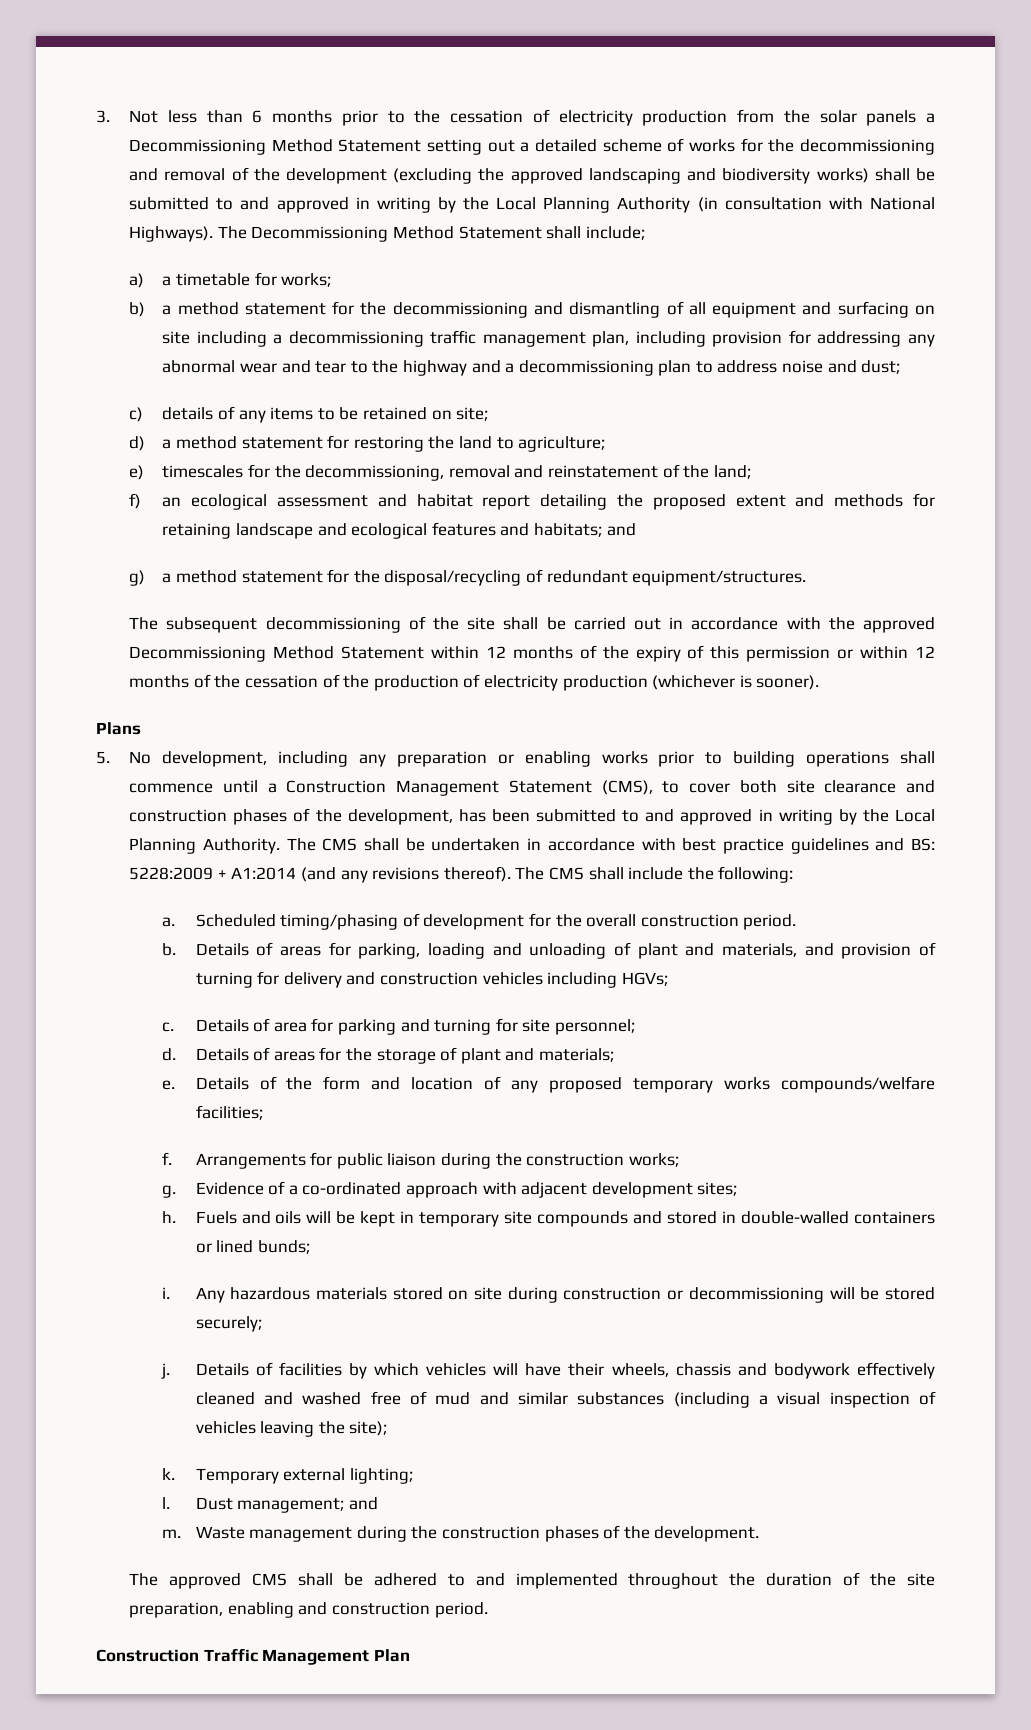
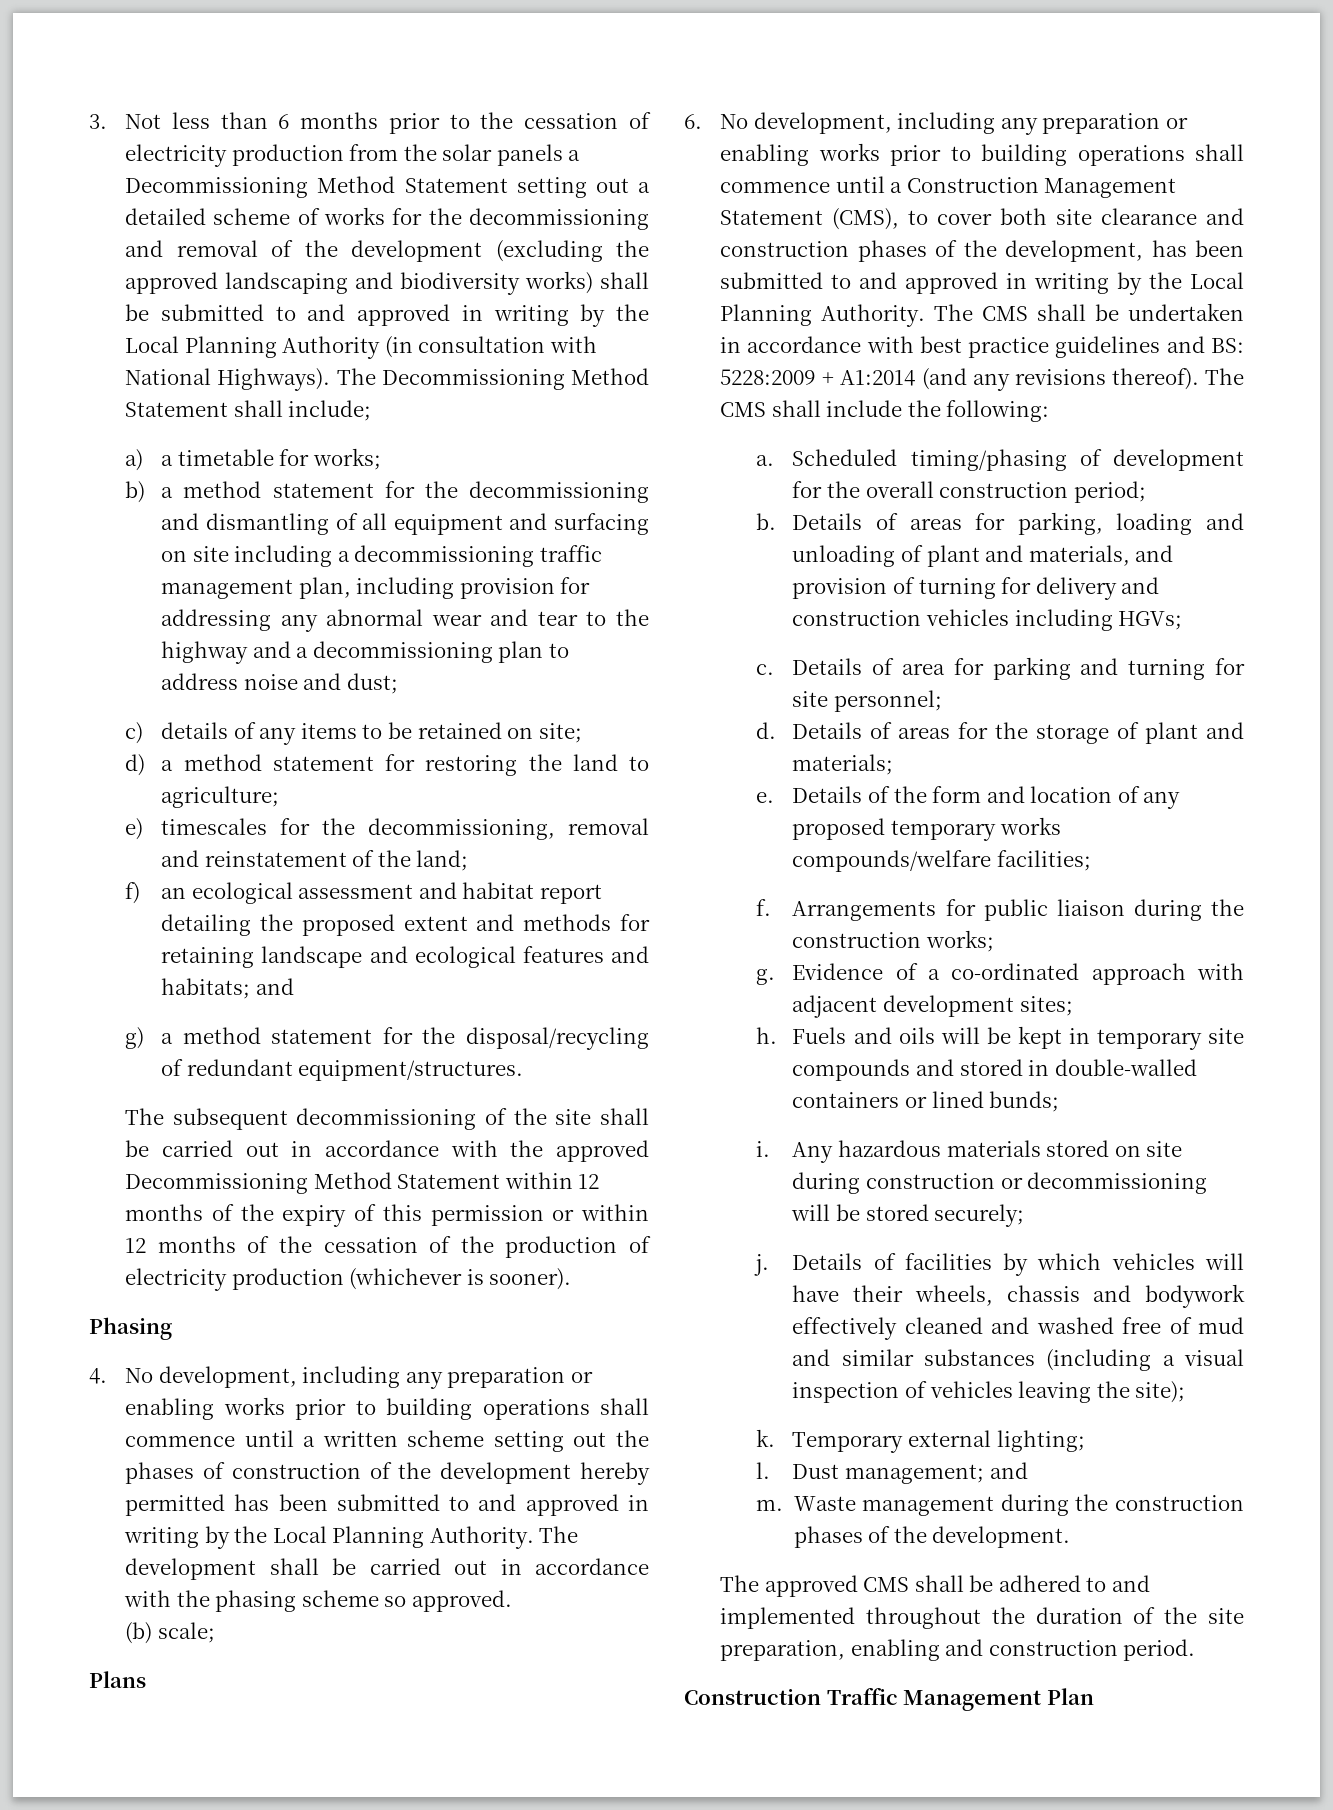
+ Phasing
+ 4. No development, including any preparation or enabling works prior to building operations shall commence until a written scheme setting out the phases of construction of the development hereby permitted has been submitted to and approved in writing by the Local Planning Authority. The development shall be carried out in accordance with the phasing scheme so approved.
+ (b) scale;
- 5. No development, including any preparation or enabling works prior to building operations shall commence until a Construction Management Statement (CMS), to cover both site clearance and construction phases of the development, has been submitted to and approved in writing by the Local Planning Authority.
+ 6. No development, including any preparation or enabling works prior to building operations shall commence until a Construction Management Statement (CMS), to cover both site clearance and construction phases of the development, has been submitted to and approved in writing by the Local Planning Authority.
- Scheduled timing/phasing of development for the overall construction period.
+ Scheduled timing/phasing of development for the overall construction period;

